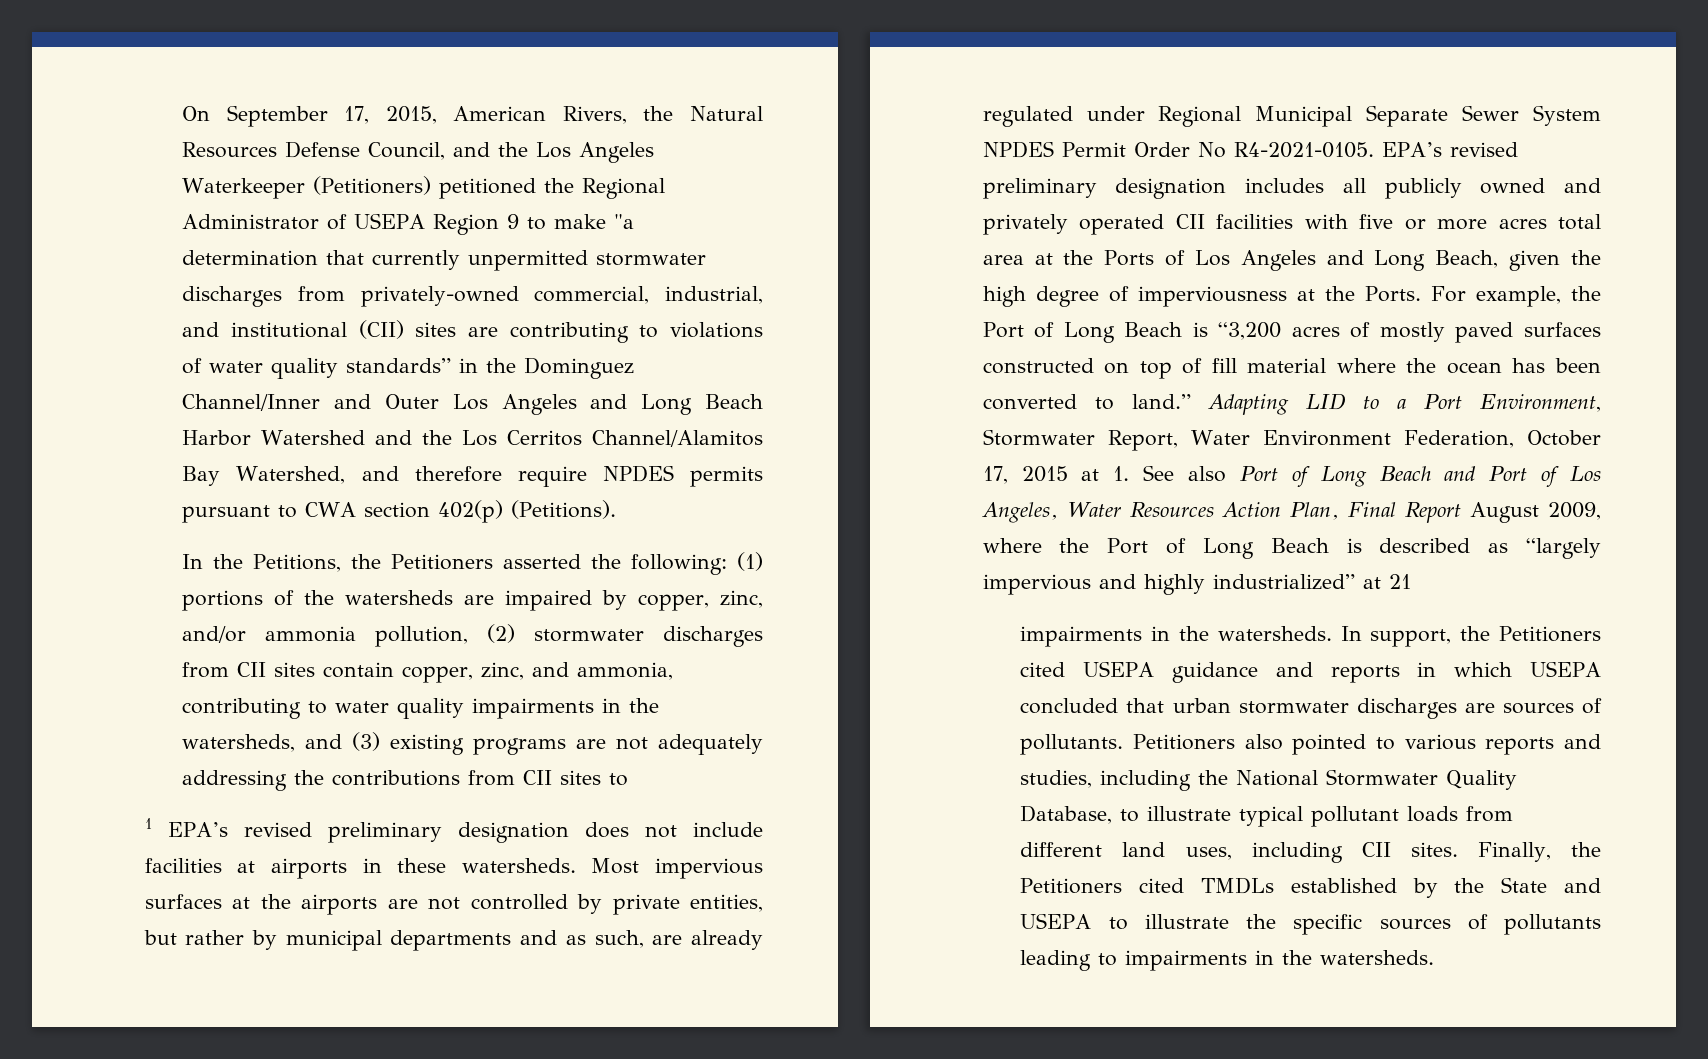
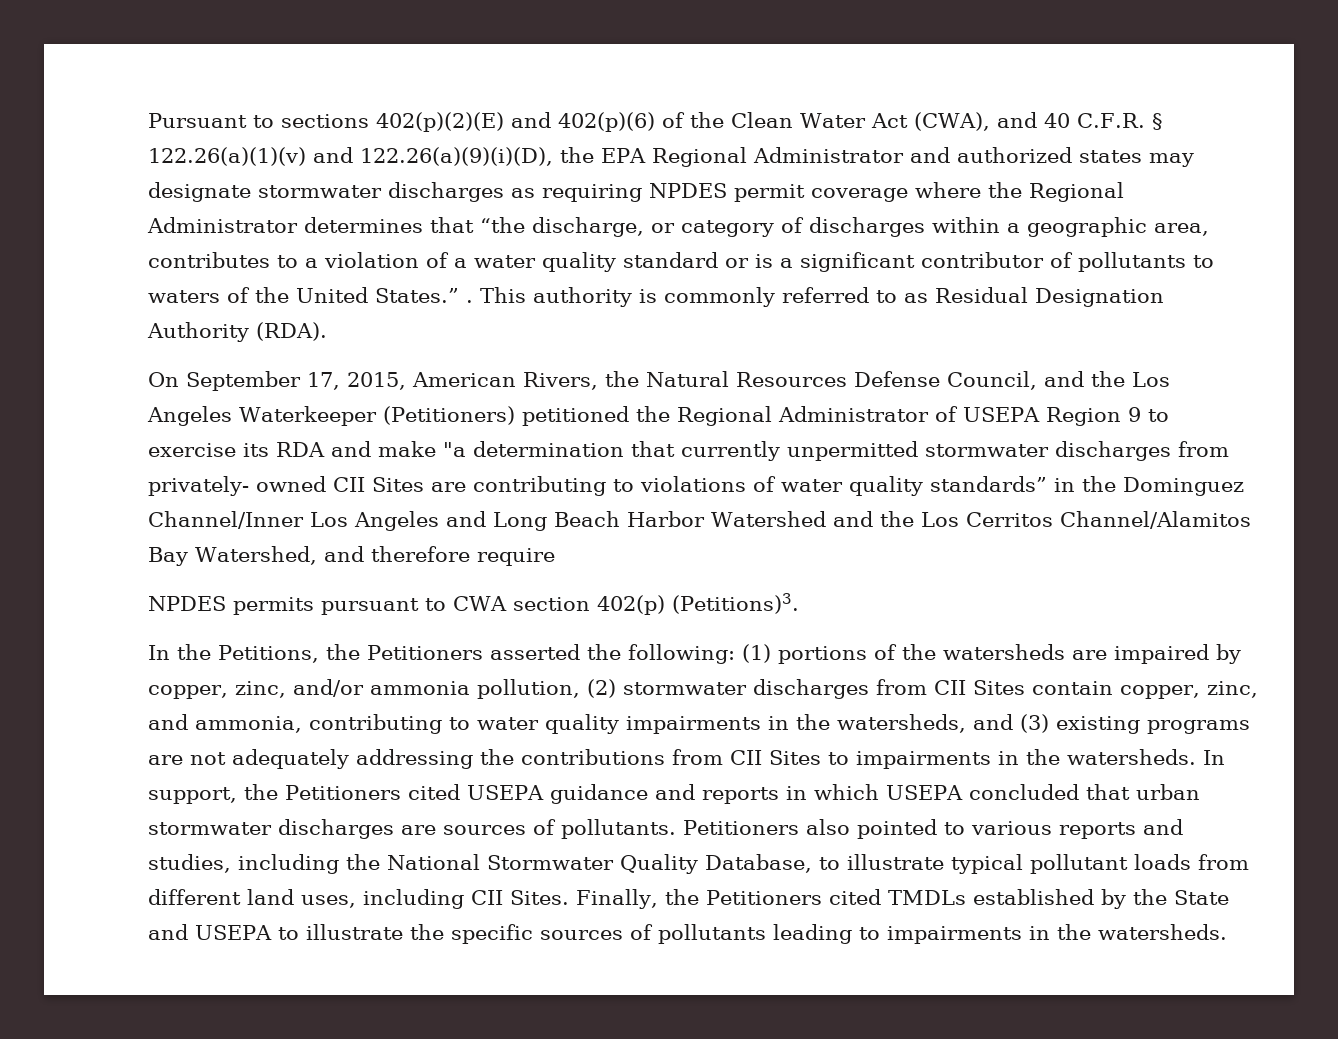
+ Pursuant to sections 402(p)(2)(E) and 402(p)(6) of the Clean Water Act (CWA), and 40 C.F.R. § 122.26(a)(1)(v) and 122.26(a)(9)(i)(D), the EPA Regional Administrator and authorized states may designate stormwater discharges as requiring NPDES permit coverage where the Regional Administrator determines that “the discharge, or category of discharges within a geographic area, contributes to a violation of a water quality standard or is a significant contributor of pollutants to waters of the United States.” . This authority is commonly referred to as Residual Designation Authority (RDA).
- On September 17, 2015, American Rivers, the Natural Resources Defense Council, and the Los Angeles Waterkeeper (Petitioners) petitioned the Regional Administrator of USEPA Region 9 to make "a determination that currently unpermitted stormwater discharges from privately-owned commercial, industrial, and institutional (CII) sites are contributing to violations of water quality standards” in the Dominguez Channel/Inner and Outer Los Angeles and Long Beach Harbor Watershed and the Los Cerritos Channel/Alamitos Bay Watershed, and therefore require NPDES permits pursuant to CWA section 402(p) (Petitions).
+ On September 17, 2015, American Rivers, the Natural Resources Defense Council, and the Los Angeles Waterkeeper (Petitioners) petitioned the Regional Administrator of USEPA Region 9 to exercise its RDA and make "a determination that currently unpermitted stormwater discharges from privately- owned CII Sites are contributing to violations of water quality standards” in the Dominguez Channel/Inner Los Angeles and Long Beach Harbor Watershed and the Los Cerritos Channel/Alamitos Bay Watershed, and therefore require
+ NPDES permits pursuant to CWA section 402(p) (Petitions)3.
- In the Petitions, the Petitioners asserted the following: (1) portions of the watersheds are impaired by copper, zinc, and/or ammonia pollution, (2) stormwater discharges from CII sites contain copper, zinc, and ammonia, contributing to water quality impairments in the watersheds, and (3) existing programs are not adequately addressing the contributions from CII sites to
- 1 EPA’s revised preliminary designation does not include facilities at airports in these watersheds. Most impervious surfaces at the airports are not controlled by private entities, but rather by municipal departments and as such, are already regulated under Regional Municipal Separate Sewer System NPDES Permit Order No R4-2021-0105. EPA’s revised preliminary designation includes all publicly owned and privately operated CII facilities with five or more acres total area at the Ports of Los Angeles and Long Beach, given the high degree of imperviousness at the Ports. For example, the Port of Long Beach is “3,200 acres of mostly paved surfaces constructed on top of fill material where the ocean has been converted to land.” Adapting LID to a Port Environment, Stormwater Report, Water Environment Federation, October 17, 2015 at 1. See also Port of Long Beach and Port of Los Angeles, Water Resources Action Plan, Final Report August 2009, where the Port of Long Beach is described as “largely impervious and highly industrialized” at 21
- impairments in the watersheds.
+ In the Petitions, the Petitioners asserted the following: (1) portions of the watersheds are impaired by copper, zinc, and/or ammonia pollution, (2) stormwater discharges from CII Sites contain copper, zinc, and ammonia, contributing to water quality impairments in the watersheds, and (3) existing programs are not adequately addressing the contributions from CII Sites to impairments in the watersheds.
- Petitioners also pointed to various reports and studies, including the National Stormwater Quality Database, to illustrate typical pollutant loads from different land uses, including CII sites.
+ Petitioners also pointed to various reports and studies, including the National Stormwater Quality Database, to illustrate typical pollutant loads from different land uses, including CII Sites.

